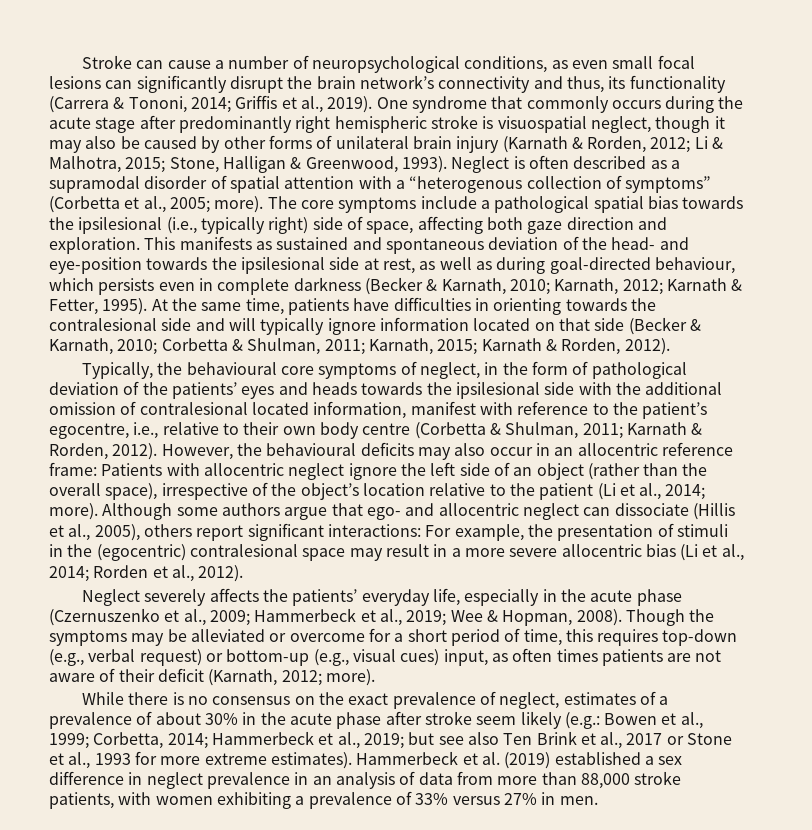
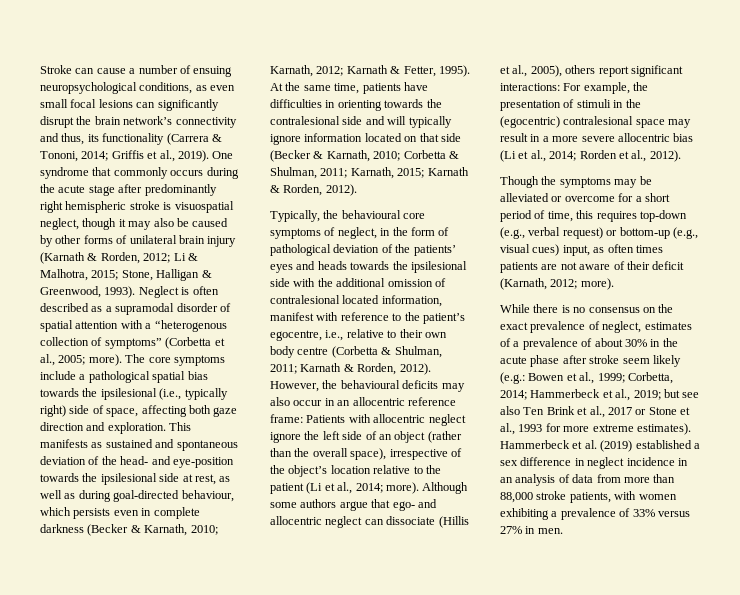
- Stroke can cause a number of neuropsychological conditions, as even small focal lesions can significantly disrupt the brain network’s connectivity and thus, its functionality (Carrera & Tononi, 2014; Griffis et al., 2019).
+ Stroke can cause a number of ensuing neuropsychological conditions, as even small focal lesions can significantly disrupt the brain network’s connectivity and thus, its functionality (Carrera & Tononi, 2014; Griffis et al., 2019).
- Neglect severely affects the patients’ everyday life, especially in the acute phase (Czernuszenko et al., 2009; Hammerbeck et al., 2019; Wee & Hopman, 2008).
- Hammerbeck et al. (2019) established a sex difference in neglect prevalence in an analysis of data from more than 88,000 stroke patients, with women exhibiting a prevalence of 33% versus 27% in men.
+ Hammerbeck et al. (2019) established a sex difference in neglect incidence in an analysis of data from more than 88,000 stroke patients, with women exhibiting a prevalence of 33% versus 27% in men.

